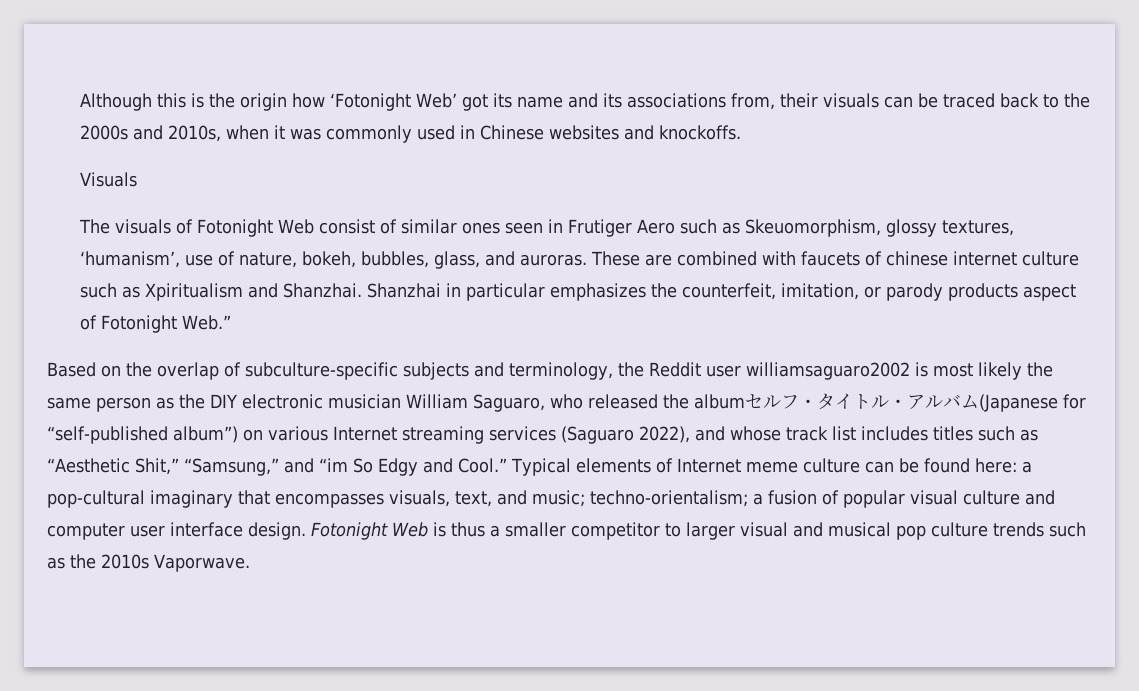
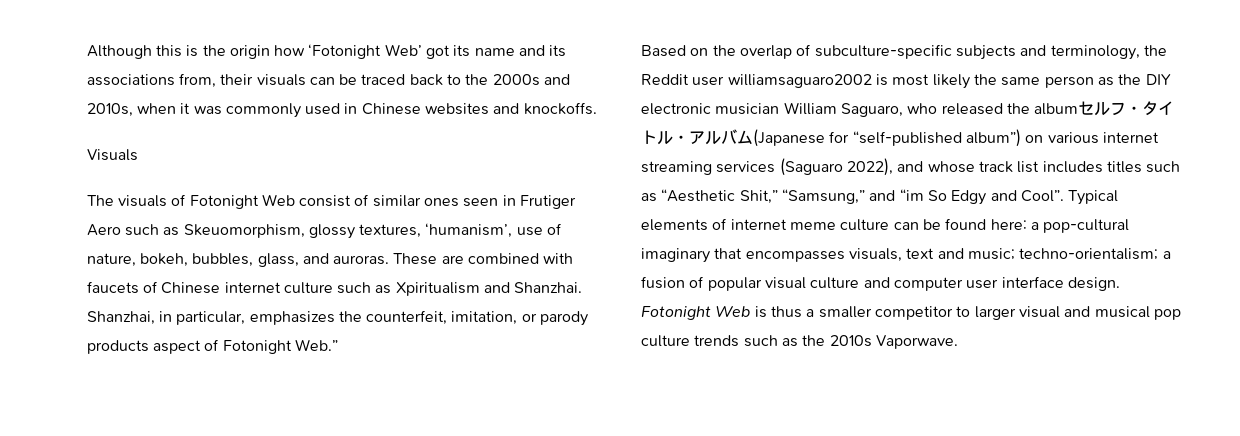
- These are combined with faucets of chinese internet culture such as Xpiritualism and Shanzhai.
+ These are combined with faucets of Chinese internet culture such as Xpiritualism and Shanzhai.
- Shanzhai in particular emphasizes the counterfeit, imitation, or parody products aspect of Fotonight Web.”
+ Shanzhai, in particular, emphasizes the counterfeit, imitation, or parody products aspect of Fotonight Web.”
- Based on the overlap of subculture-specific subjects and terminology, the Reddit user williamsaguaro2002 is most likely the same person as the DIY electronic musician William Saguaro, who released the albumセルフ・タイトル・アルバム(Japanese for “self-published album”) on various Internet streaming services (Saguaro 2022), and whose track list includes titles such as “Aesthetic Shit,” “Samsung,” and “im So Edgy and Cool.”
+ Based on the overlap of subculture-specific subjects and terminology, the Reddit user williamsaguaro2002 is most likely the same person as the DIY electronic musician William Saguaro, who released the albumセルフ・タイトル・アルバム(Japanese for “self-published album”) on various internet streaming services (Saguaro 2022), and whose track list includes titles such as “Aesthetic Shit,” “Samsung,” and “im So Edgy and Cool”.
- Typical elements of Internet meme culture can be found here: a pop-cultural imaginary that encompasses visuals, text, and music; techno-orientalism; a fusion of popular visual culture and computer user interface design.
+ Typical elements of internet meme culture can be found here: a pop-cultural imaginary that encompasses visuals, text and music; techno-orientalism; a fusion of popular visual culture and computer user interface design.

